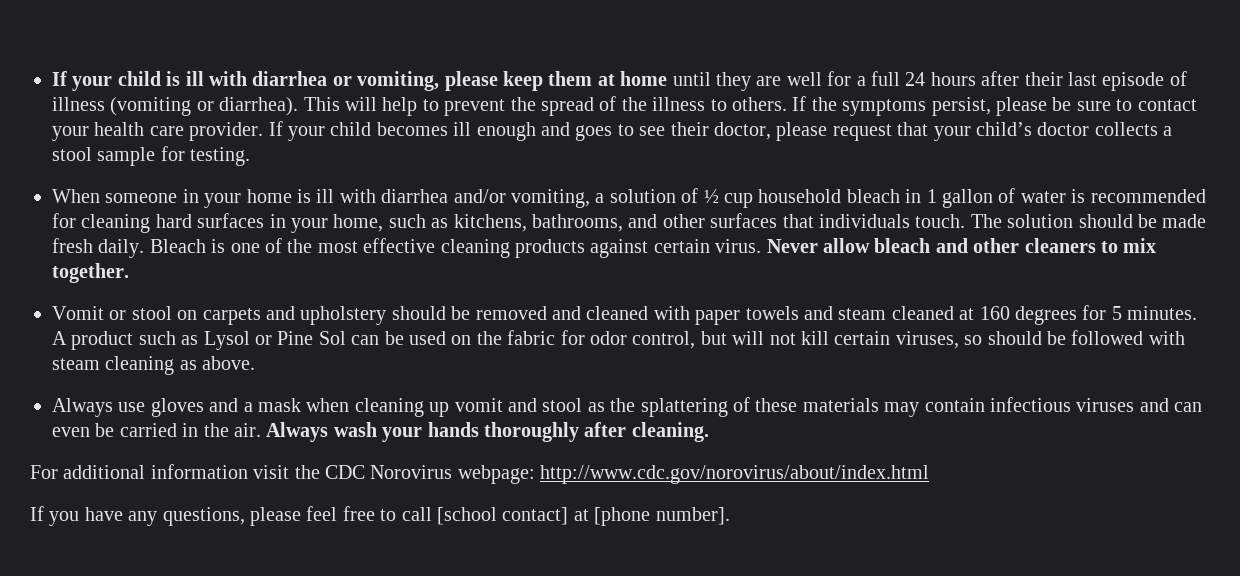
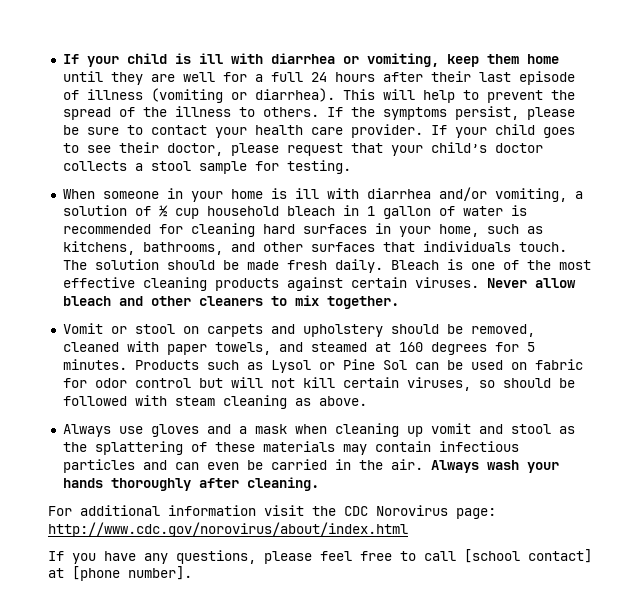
- If your child is ill with diarrhea or vomiting, please keep them at home until they are well for a full 24 hours after their last episode of illness (vomiting or diarrhea).
+ If your child is ill with diarrhea or vomiting, keep them home until they are well for a full 24 hours after their last episode of illness (vomiting or diarrhea).
- If your child becomes ill enough and goes to see their doctor, please request that your child’s doctor collects a stool sample for testing.
+ If your child goes to see their doctor, please request that your child’s doctor collects a stool sample for testing.
- Bleach is one of the most effective cleaning products against certain virus.
+ Bleach is one of the most effective cleaning products against certain viruses.
- Vomit or stool on carpets and upholstery should be removed and cleaned with paper towels and steam cleaned at 160 degrees for 5 minutes.
+ Vomit or stool on carpets and upholstery should be removed, cleaned with paper towels, and steamed at 160 degrees for 5 minutes.
- A product such as Lysol or Pine Sol can be used on the fabric for odor control, but will not kill certain viruses, so should be followed with steam cleaning as above.
+ Products such as Lysol or Pine Sol can be used on fabric for odor control but will not kill certain viruses, so should be followed with steam cleaning as above.
- Always use gloves and a mask when cleaning up vomit and stool as the splattering of these materials may contain infectious viruses and can even be carried in the air.
+ Always use gloves and a mask when cleaning up vomit and stool as the splattering of these materials may contain infectious particles and can even be carried in the air.
- For additional information visit the CDC Norovirus webpage: http://www.cdc.gov/norovirus/about/index.html
+ For additional information visit the CDC Norovirus page: http://www.cdc.gov/norovirus/about/index.html

